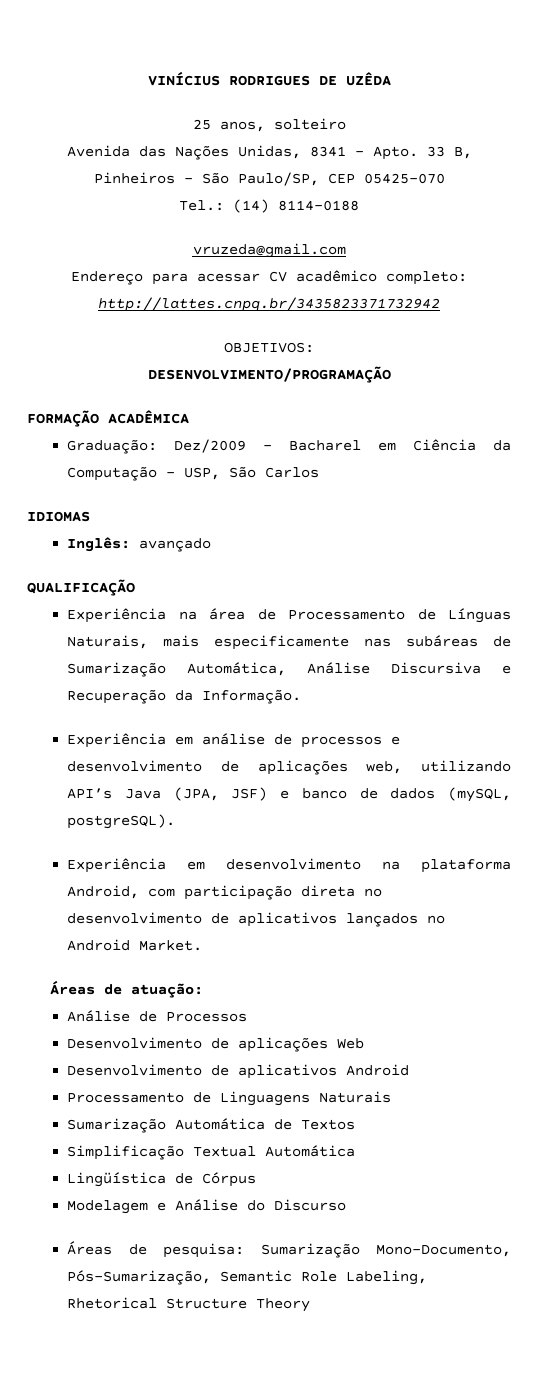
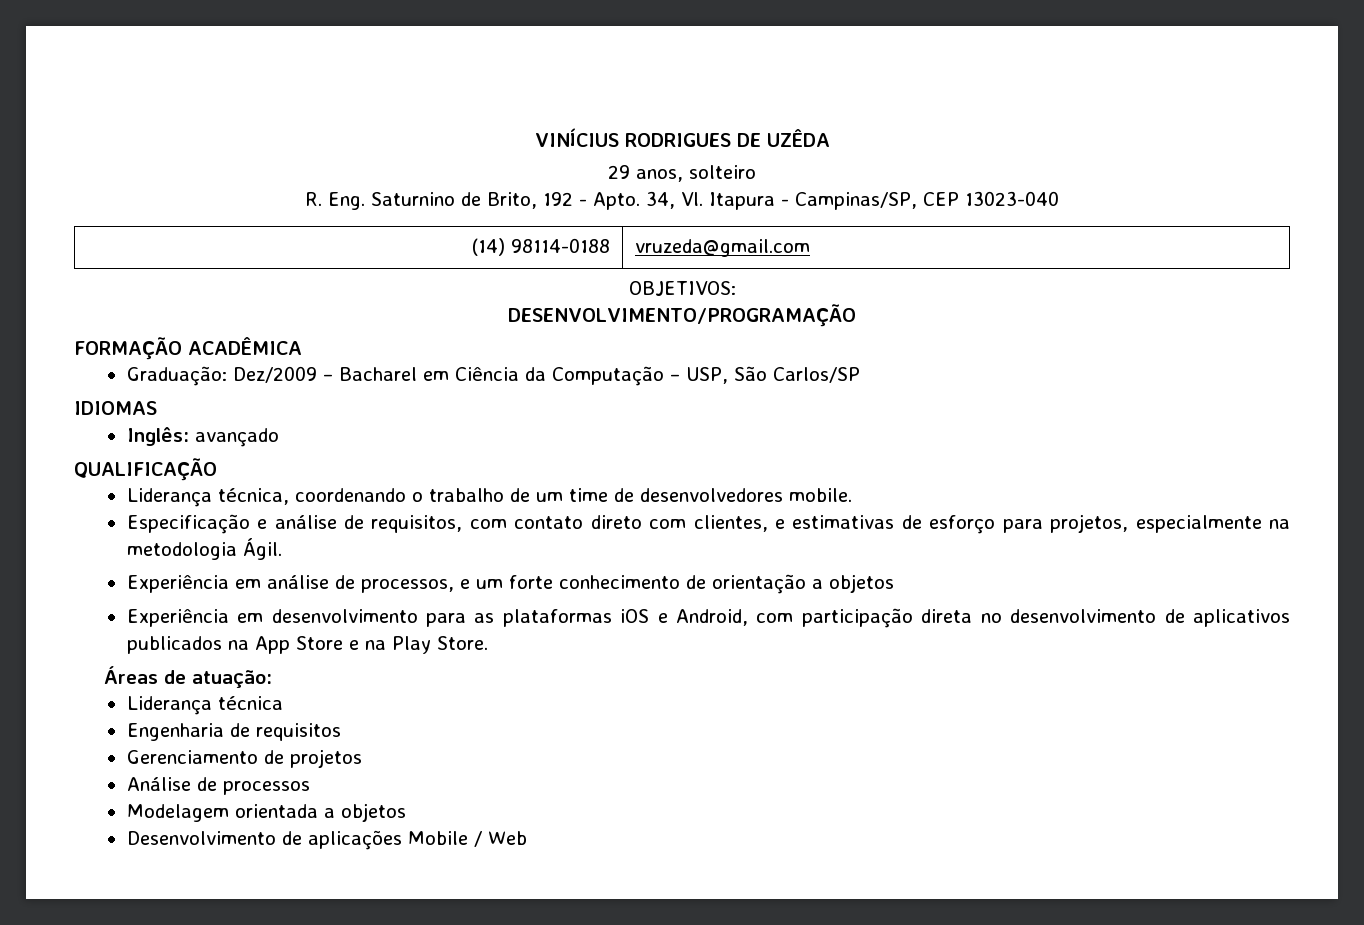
- 25 anos, solteiro
+ 29 anos, solteiro
- Avenida das Nações Unidas, 8341 - Apto. 33 B, Pinheiros - São Paulo/SP, CEP 05425-070
- Tel.: (14) 8114-0188
- vruzeda@gmail.com
- Endereço para acessar CV acadêmico completo: http://lattes.cnpq.br/3435823371732942
+ R. Eng. Saturnino de Brito, 192 - Apto. 34, Vl. Itapura - Campinas/SP, CEP 13023-040
+ (14) 98114-0188 | vruzeda@gmail.com
- Graduação: Dez/2009 – Bacharel em Ciência da Computação – USP, São Carlos
+ Graduação: Dez/2009 – Bacharel em Ciência da Computação – USP, São Carlos/SP
- Experiência na área de Processamento de Línguas Naturais, mais especificamente nas subáreas de Sumarização Automática, Análise Discursiva e Recuperação da Informação.
- Experiência em análise de processos e desenvolvimento de aplicações web, utilizando API’s Java (JPA, JSF) e banco de dados (mySQL, postgreSQL).
- Experiência em desenvolvimento na plataforma Android, com participação direta no desenvolvimento de aplicativos lançados no Android Market.
+ Liderança técnica, coordenando o trabalho de um time de desenvolvedores mobile.
+ Especificação e análise de requisitos, com contato direto com clientes, e estimativas de esforço para projetos, especialmente na metodologia Ágil.
+ Experiência em análise de processos, e um forte conhecimento de orientação a objetos
+ Experiência em desenvolvimento para as plataformas iOS e Android, com participação direta no desenvolvimento de aplicativos publicados na App Store e na Play Store.
  Áreas de atuação:
- Análise de Processos
+ Liderança técnica
+ Engenharia de requisitos
+ Gerenciamento de projetos
+ Análise de processos
+ Modelagem orientada a objetos
- Desenvolvimento de aplicações Web
+ Desenvolvimento de aplicações Mobile / Web
- Desenvolvimento de aplicativos Android
- Processamento de Linguagens Naturais
- Sumarização Automática de Textos
- Simplificação Textual Automática
- Lingüística de Córpus
- Modelagem e Análise do Discurso
- Áreas de pesquisa: Sumarização Mono-Documento, Pós-Sumarização, Semantic Role Labeling, Rhetorical Structure Theory

